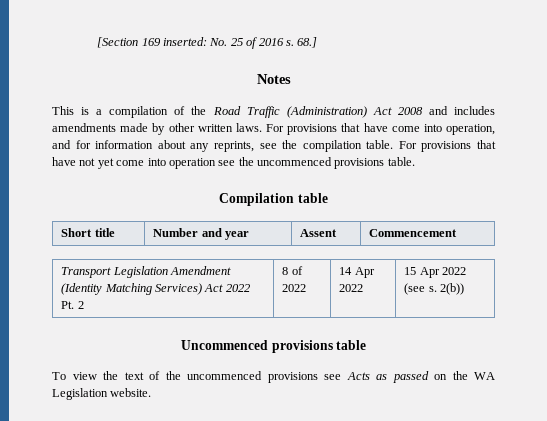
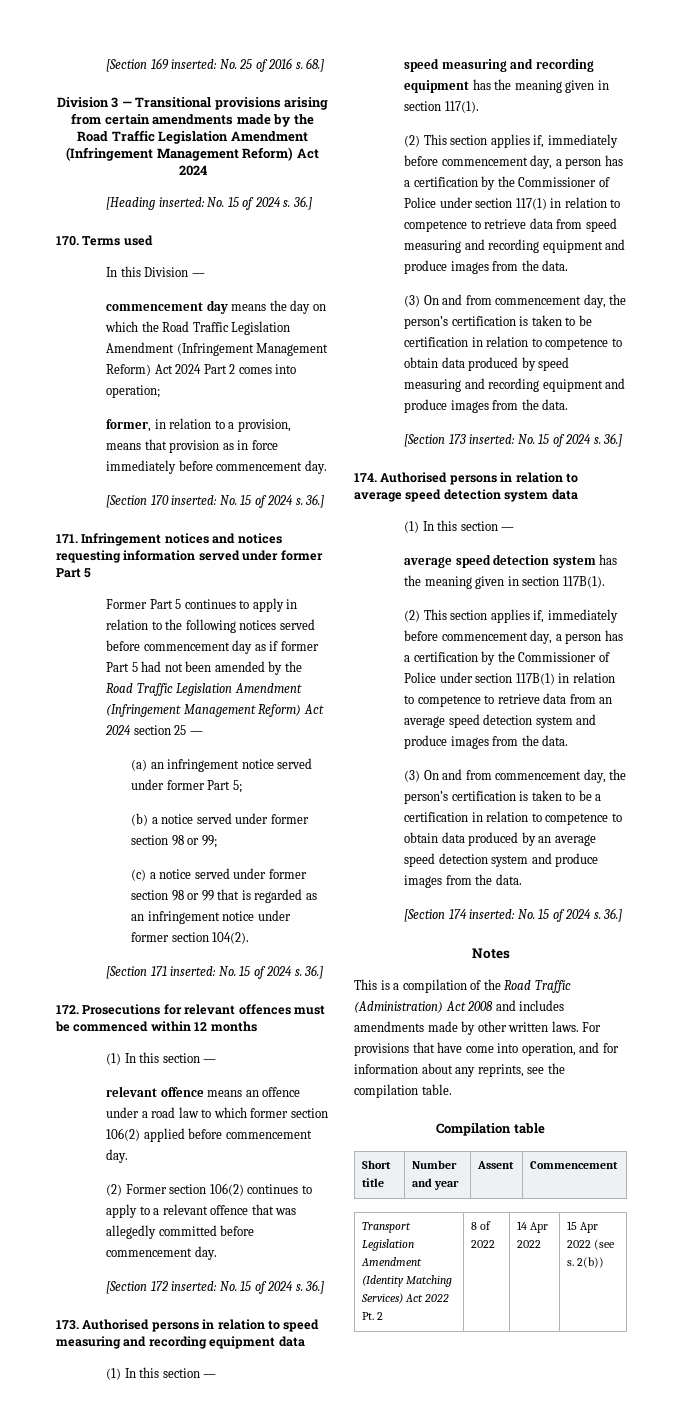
+ Division 3 — Transitional provisions arising from certain amendments made by the Road Traffic Legislation Amendment (Infringement Management Reform) Act 2024
+ [Heading inserted: No. 15 of 2024 s. 36.]
+ 170. Terms used
+ In this Division —
+ commencement day means the day on which the Road Traffic Legislation Amendment (Infringement Management Reform) Act 2024 Part 2 comes into operation;
+ former, in relation to a provision, means that provision as in force immediately before commencement day.
+ [Section 170 inserted: No. 15 of 2024 s. 36.]
+ 171. Infringement notices and notices requesting information served under former Part 5
+ Former Part 5 continues to apply in relation to the following notices served before commencement day as if former Part 5 had not been amended by the Road Traffic Legislation Amendment (Infringement Management Reform) Act 2024 section 25 —
+ (a) an infringement notice served under former Part 5;
+ (b) a notice served under former section 98 or 99;
+ (c) a notice served under former section 98 or 99 that is regarded as an infringement notice under former section 104(2).
+ [Section 171 inserted: No. 15 of 2024 s. 36.]
+ 172. Prosecutions for relevant offences must be commenced within 12 months
+ (1) In this section —
+ relevant offence means an offence under a road law to which former section 106(2) applied before commencement day.
+ (2) Former section 106(2) continues to apply to a relevant offence that was allegedly committed before commencement day.
+ [Section 172 inserted: No. 15 of 2024 s. 36.]
+ 173. Authorised persons in relation to speed measuring and recording equipment data
+ (1) In this section —
+ speed measuring and recording equipment has the meaning given in section 117(1).
+ (2) This section applies if, immediately before commencement day, a person has a certification by the Commissioner of Police under section 117(1) in relation to competence to retrieve data from speed measuring and recording equipment and produce images from the data.
+ (3) On and from commencement day, the person’s certification is taken to be certification in relation to competence to obtain data produced by speed measuring and recording equipment and produce images from the data.
+ [Section 173 inserted: No. 15 of 2024 s. 36.]
+ 174. Authorised persons in relation to average speed detection system data
+ (1) In this section —
+ average speed detection system has the meaning given in section 117B(1).
+ (2) This section applies if, immediately before commencement day, a person has a certification by the Commissioner of Police under section 117B(1) in relation to competence to retrieve data from an average speed detection system and produce images from the data.
+ (3) On and from commencement day, the person’s certification is taken to be a certification in relation to competence to obtain data produced by an average speed detection system and produce images from the data.
+ [Section 174 inserted: No. 15 of 2024 s. 36.]
- For provisions that have not yet come into operation see the uncommenced provisions table.
- Uncommenced provisions table
- To view the text of the uncommenced provisions see Acts as passed on the WA Legislation website.

